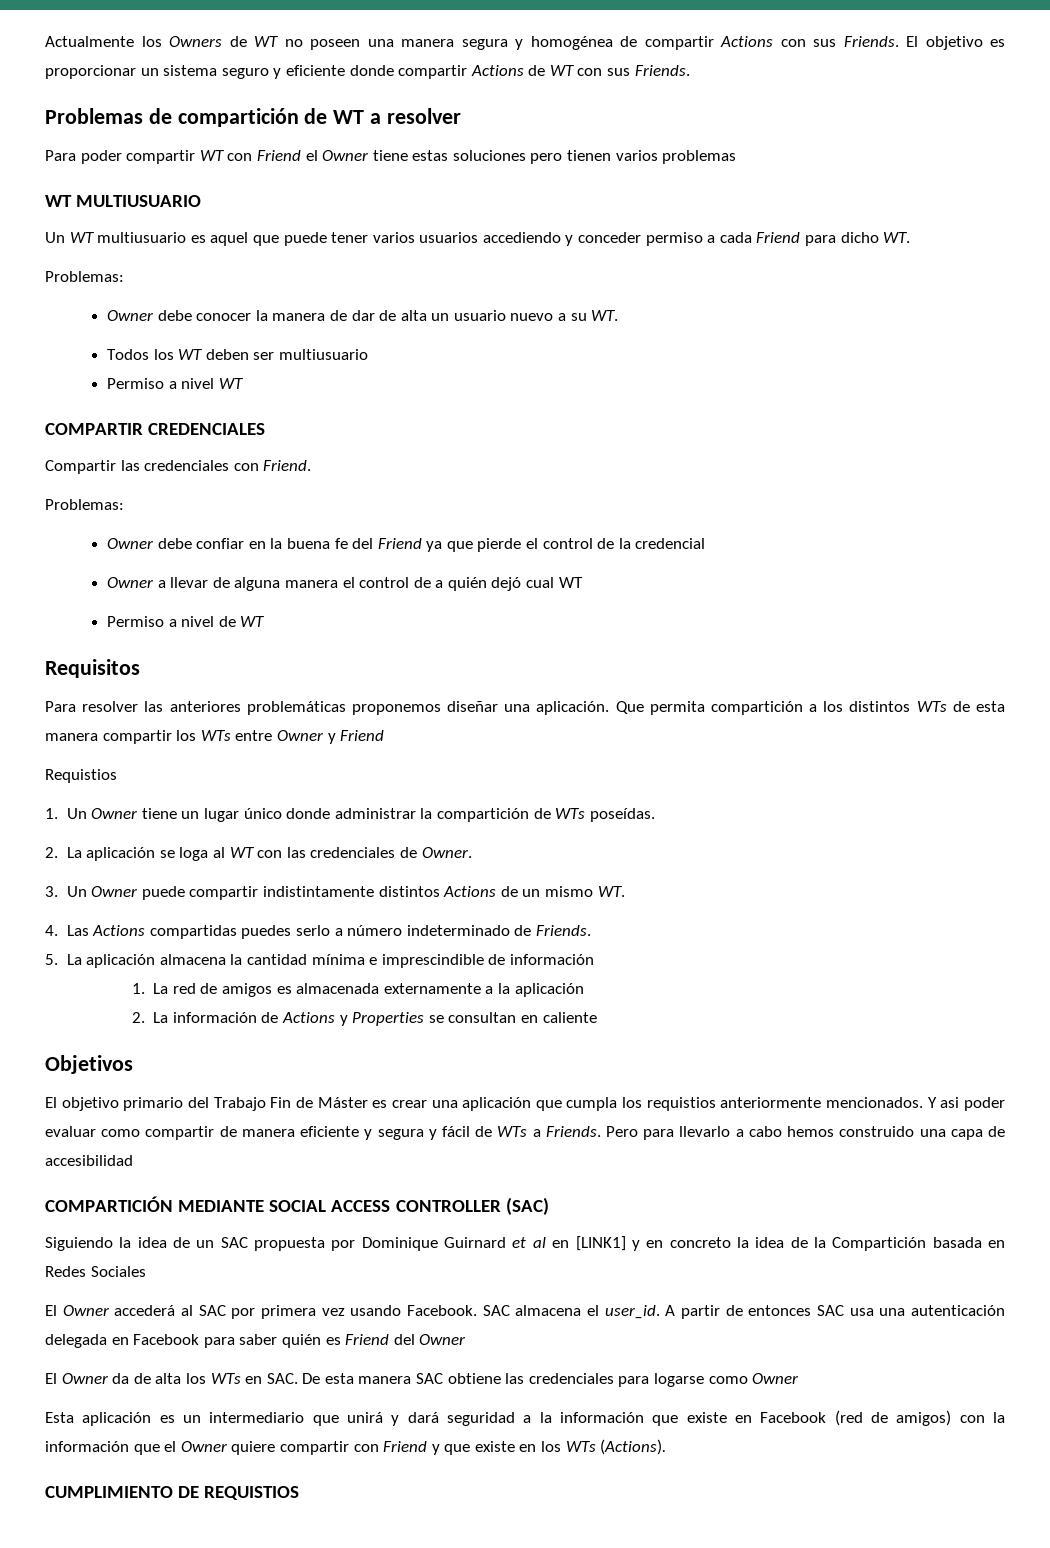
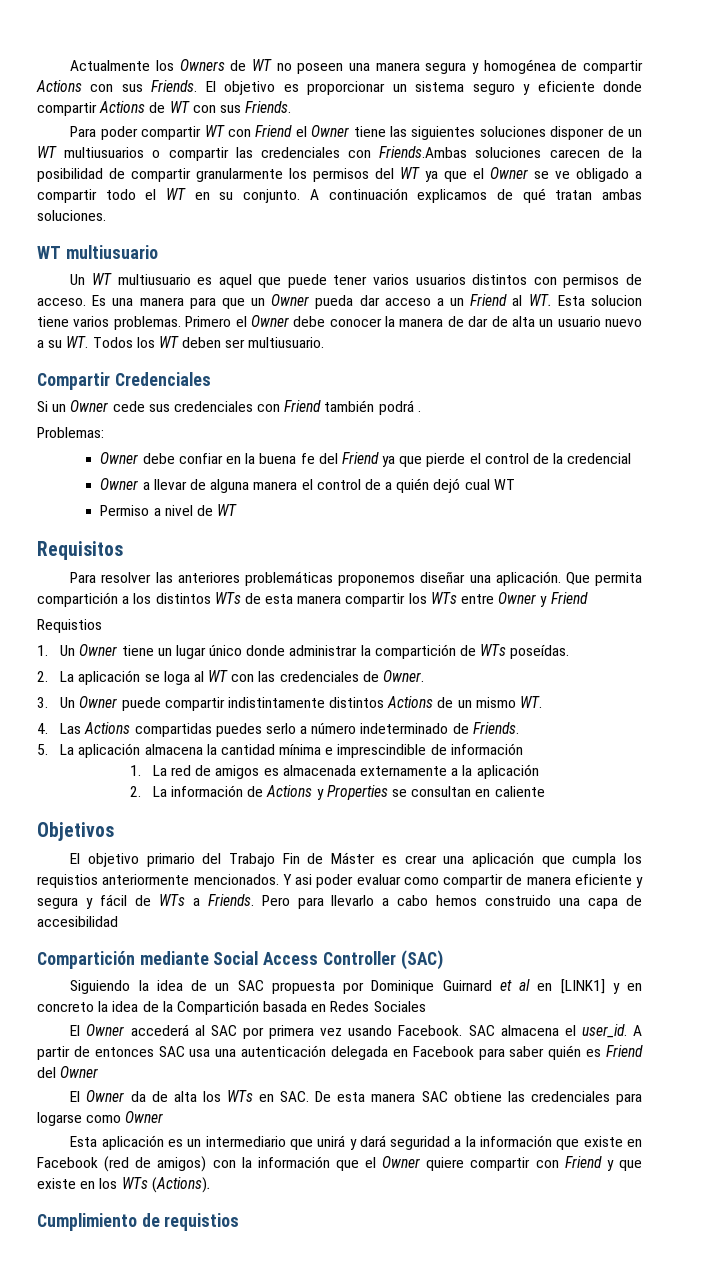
- Problemas de compartición de WT a resolver
- Para poder compartir WT con Friend el Owner tiene estas soluciones pero tienen varios problemas
- WT MULTIUSUARIO
+ Para poder compartir WT con Friend el Owner tiene las siguientes soluciones disponer de un WT multiusuarios o compartir las credenciales con Friends.Ambas soluciones carecen de la posibilidad de compartir granularmente los permisos del WT ya que el Owner se ve obligado a compartir todo el WT en su conjunto. A continuación explicamos de qué tratan ambas soluciones.
+ WT multiusuario
- Un WT multiusuario es aquel que puede tener varios usuarios accediendo y conceder permiso a cada Friend para dicho WT.
- Problemas:
- Owner debe conocer la manera de dar de alta un usuario nuevo a su WT.
- Todos los WT deben ser multiusuario
- Permiso a nivel WT
- COMPARTIR CREDENCIALES
- Compartir las credenciales con Friend.
+ Un WT multiusuario es aquel que puede tener varios usuarios distintos con permisos de acceso. Es una manera para que un Owner pueda dar acceso a un Friend al WT. Esta solucion tiene varios problemas. Primero el Owner debe conocer la manera de dar de alta un usuario nuevo a su WT. Todos los WT deben ser multiusuario.
+ Compartir Credenciales
+ Si un Owner cede sus credenciales con Friend también podrá .
- COMPARTICIÓN MEDIANTE SOCIAL ACCESS CONTROLLER (SAC)
+ Compartición mediante Social Access Controller (SAC)
- CUMPLIMIENTO DE REQUISTIOS
+ Cumplimiento de requistios

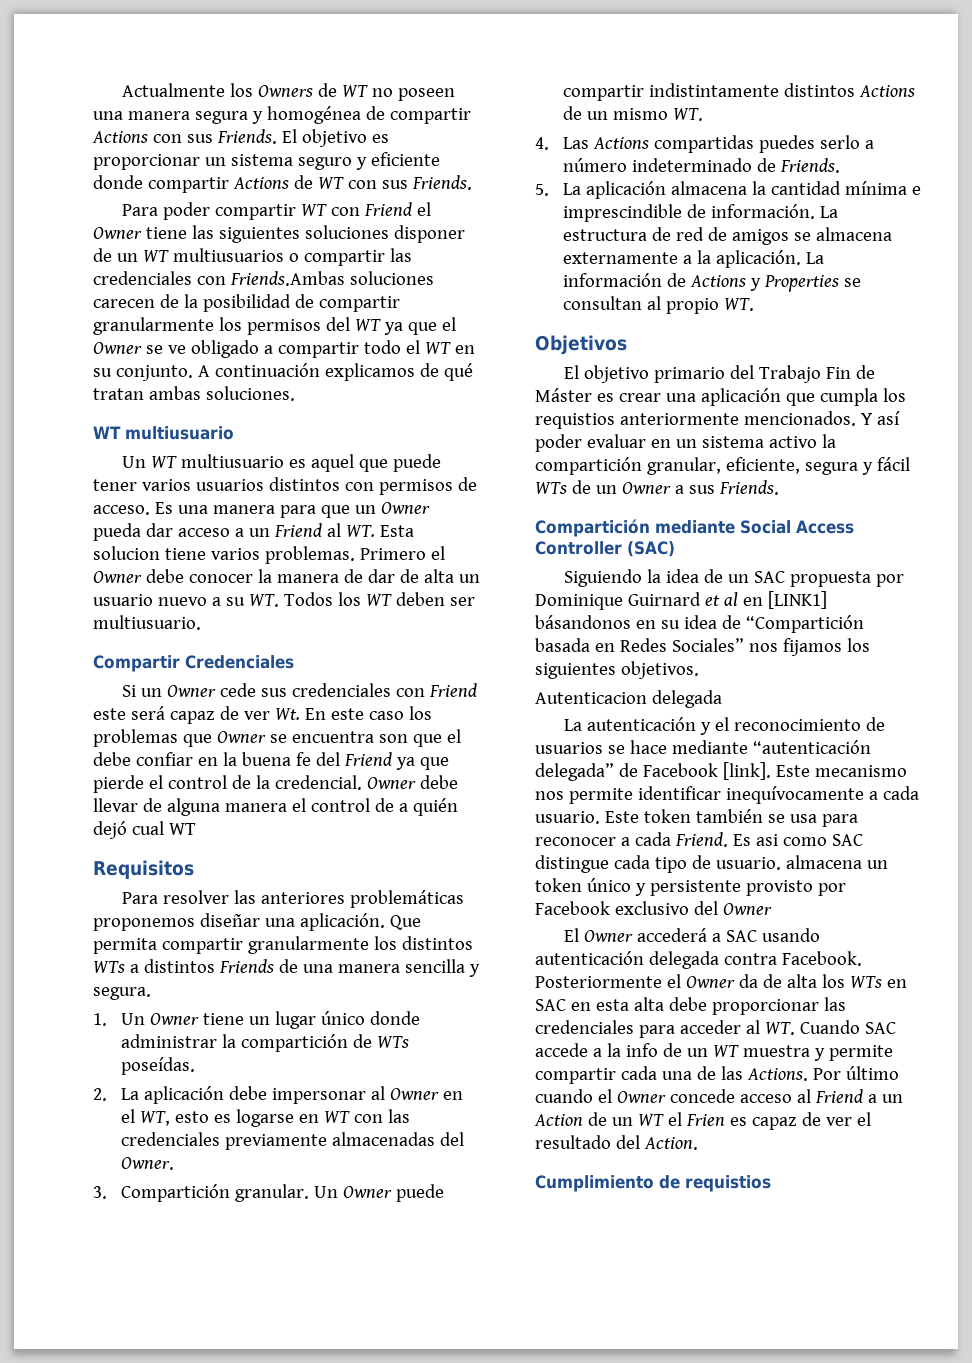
- Si un Owner cede sus credenciales con Friend también podrá .
- Problemas:
- Owner debe confiar en la buena fe del Friend ya que pierde el control de la credencial
- Owner a llevar de alguna manera el control de a quién dejó cual WT
+ Si un Owner cede sus credenciales con Friend este será capaz de ver Wt. En este caso los problemas que Owner se encuentra son que el debe confiar en la buena fe del Friend ya que pierde el control de la credencial. Owner debe llevar de alguna manera el control de a quién dejó cual WT
- Permiso a nivel de WT
- Que permita compartición a los distintos WTs de esta manera compartir los WTs entre Owner y Friend
- Requistios
+ Que permita compartir granularmente los distintos WTs a distintos Friends de una manera sencilla y segura.
- 2. La aplicación se loga al WT con las credenciales de Owner.
+ 2. La aplicación debe impersonar al Owner en el WT, esto es logarse en WT con las credenciales previamente almacenadas del Owner.
- 3. Un Owner puede compartir indistintamente distintos Actions de un mismo WT.
+ 3. Compartición granular. Un Owner puede compartir indistintamente distintos Actions de un mismo WT.
- 5. La aplicación almacena la cantidad mínima e imprescindible de información
- 1. La red de amigos es almacenada externamente a la aplicación
- 2. La información de Actions y Properties se consultan en caliente
+ 5. La aplicación almacena la cantidad mínima e imprescindible de información. La estructura de red de amigos se almacena externamente a la aplicación. La información de Actions y Properties se consultan al propio WT.
- Y asi poder evaluar como compartir de manera eficiente y segura y fácil de WTs a Friends. Pero para llevarlo a cabo hemos construido una capa de accesibilidad
+ Y así poder evaluar en un sistema activo la compartición granular, eficiente, segura y fácil WTs de un Owner a sus Friends.
- Siguiendo la idea de un SAC propuesta por Dominique Guirnard et al en [LINK1] y en concreto la idea de la Compartición basada en Redes Sociales
- El Owner accederá al SAC por primera vez usando Facebook. SAC almacena el user_id. A partir de entonces SAC usa una autenticación delegada en Facebook para saber quién es Friend del Owner
- El Owner da de alta los WTs en SAC. De esta manera SAC obtiene las credenciales para logarse como Owner
- Esta aplicación es un intermediario que unirá y dará seguridad a la información que existe en Facebook (red de amigos) con la información que el Owner quiere compartir con Friend y que existe en los WTs (Actions).
+ Siguiendo la idea de un SAC propuesta por Dominique Guirnard et al en [LINK1] básandonos en su idea de “Compartición basada en Redes Sociales” nos fijamos los siguientes objetivos.
+ Autenticacion delegada
+ La autenticación y el reconocimiento de usuarios se hace mediante “autenticación delegada” de Facebook [link]. Este mecanismo nos permite identificar inequívocamente a cada usuario. Este token también se usa para reconocer a cada Friend. Es asi como SAC distingue cada tipo de usuario. almacena un token único y persistente provisto por Facebook exclusivo del Owner
+ El Owner accederá a SAC usando autenticación delegada contra Facebook. Posteriormente el Owner da de alta los WTs en SAC en esta alta debe proporcionar las credenciales para acceder al WT. Cuando SAC accede a la info de un WT muestra y permite compartir cada una de las Actions. Por último cuando el Owner concede acceso al Friend a un Action de un WT el Frien es capaz de ver el resultado del Action.

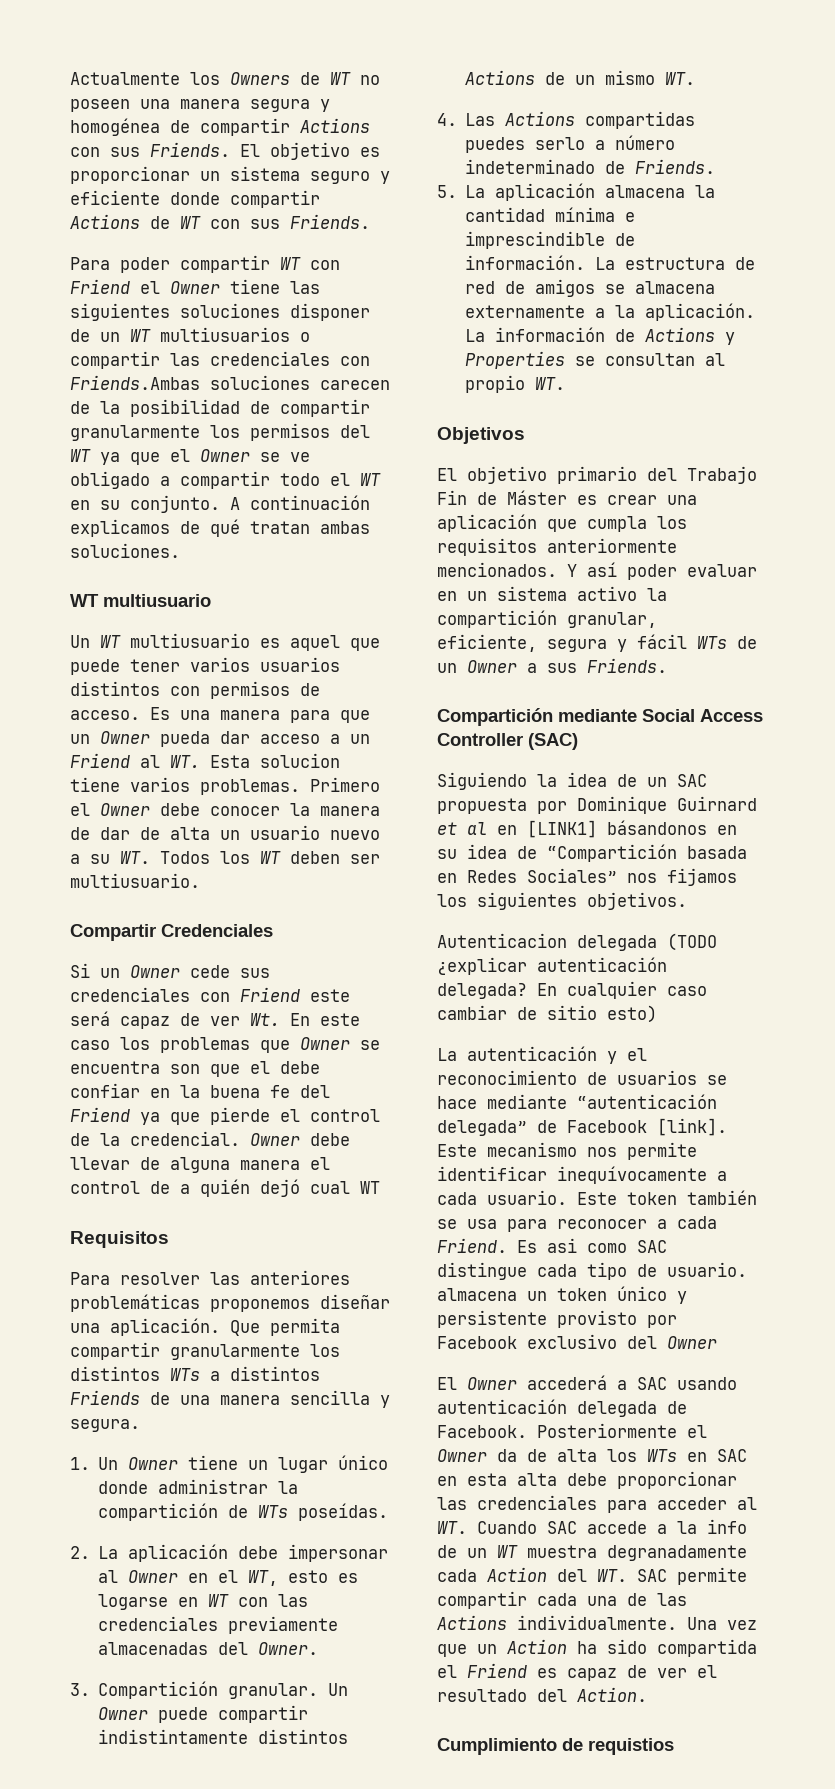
- El objetivo primario del Trabajo Fin de Máster es crear una aplicación que cumpla los requistios anteriormente mencionados.
+ El objetivo primario del Trabajo Fin de Máster es crear una aplicación que cumpla los requisitos anteriormente mencionados.
- Autenticacion delegada
+ Autenticacion delegada (TODO ¿explicar autenticación delegada? En cualquier caso cambiar de sitio esto)
- El Owner accederá a SAC usando autenticación delegada contra Facebook.
+ El Owner accederá a SAC usando autenticación delegada de Facebook.
- Posteriormente el Owner da de alta los WTs en SAC en esta alta debe proporcionar las credenciales para acceder al WT. Cuando SAC accede a la info de un WT muestra y permite compartir cada una de las Actions. Por último cuando el Owner concede acceso al Friend a un Action de un WT el Frien es capaz de ver el resultado del Action.
+ Posteriormente el Owner da de alta los WTs en SAC en esta alta debe proporcionar las credenciales para acceder al WT. Cuando SAC accede a la info de un WT muestra degranadamente cada Action del WT. SAC permite compartir cada una de las Actions individualmente. Una vez que un Action ha sido compartida el Friend es capaz de ver el resultado del Action.

